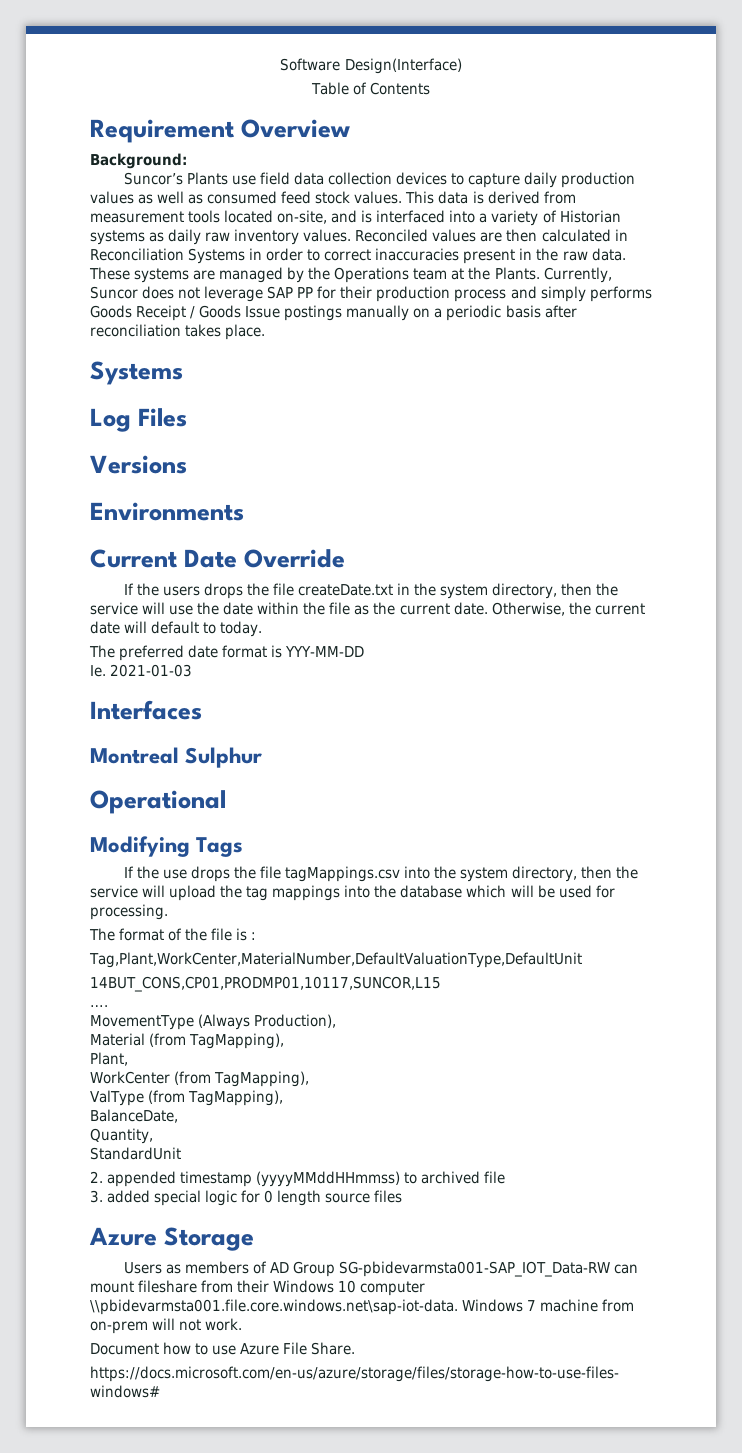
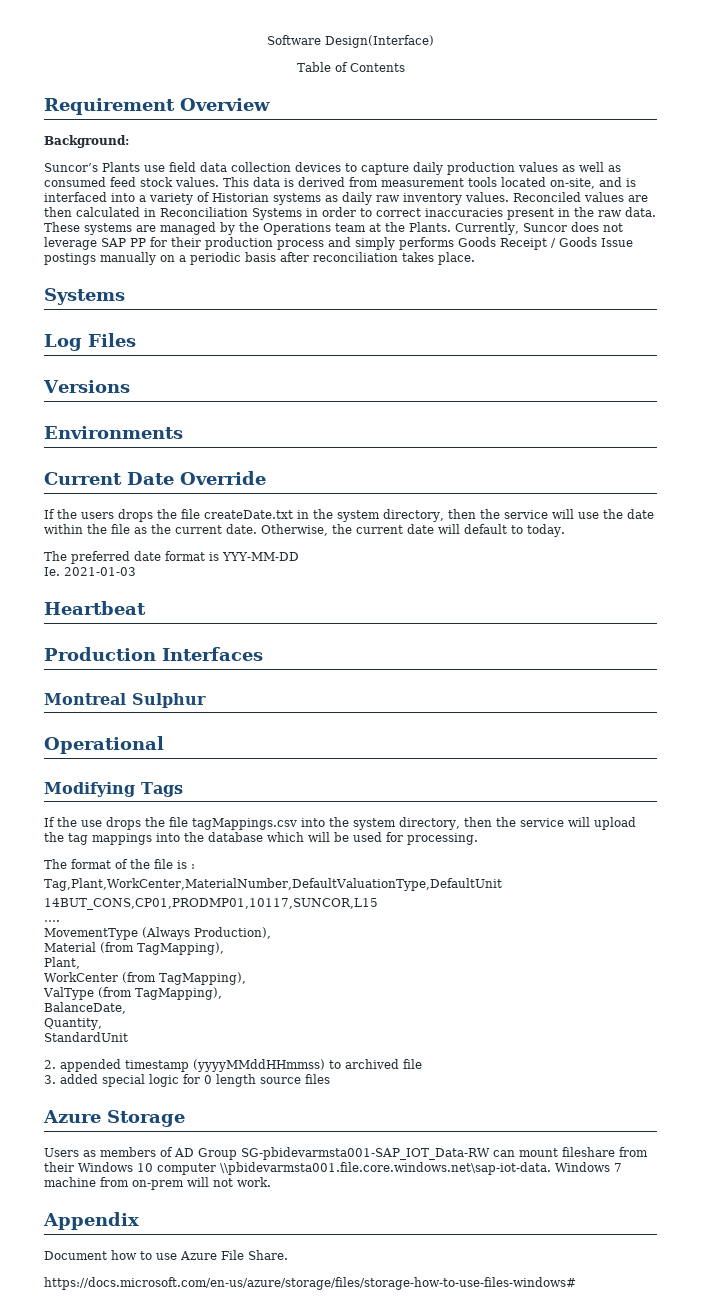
- Interfaces
+ Heartbeat
+ Production Interfaces
+ Appendix

